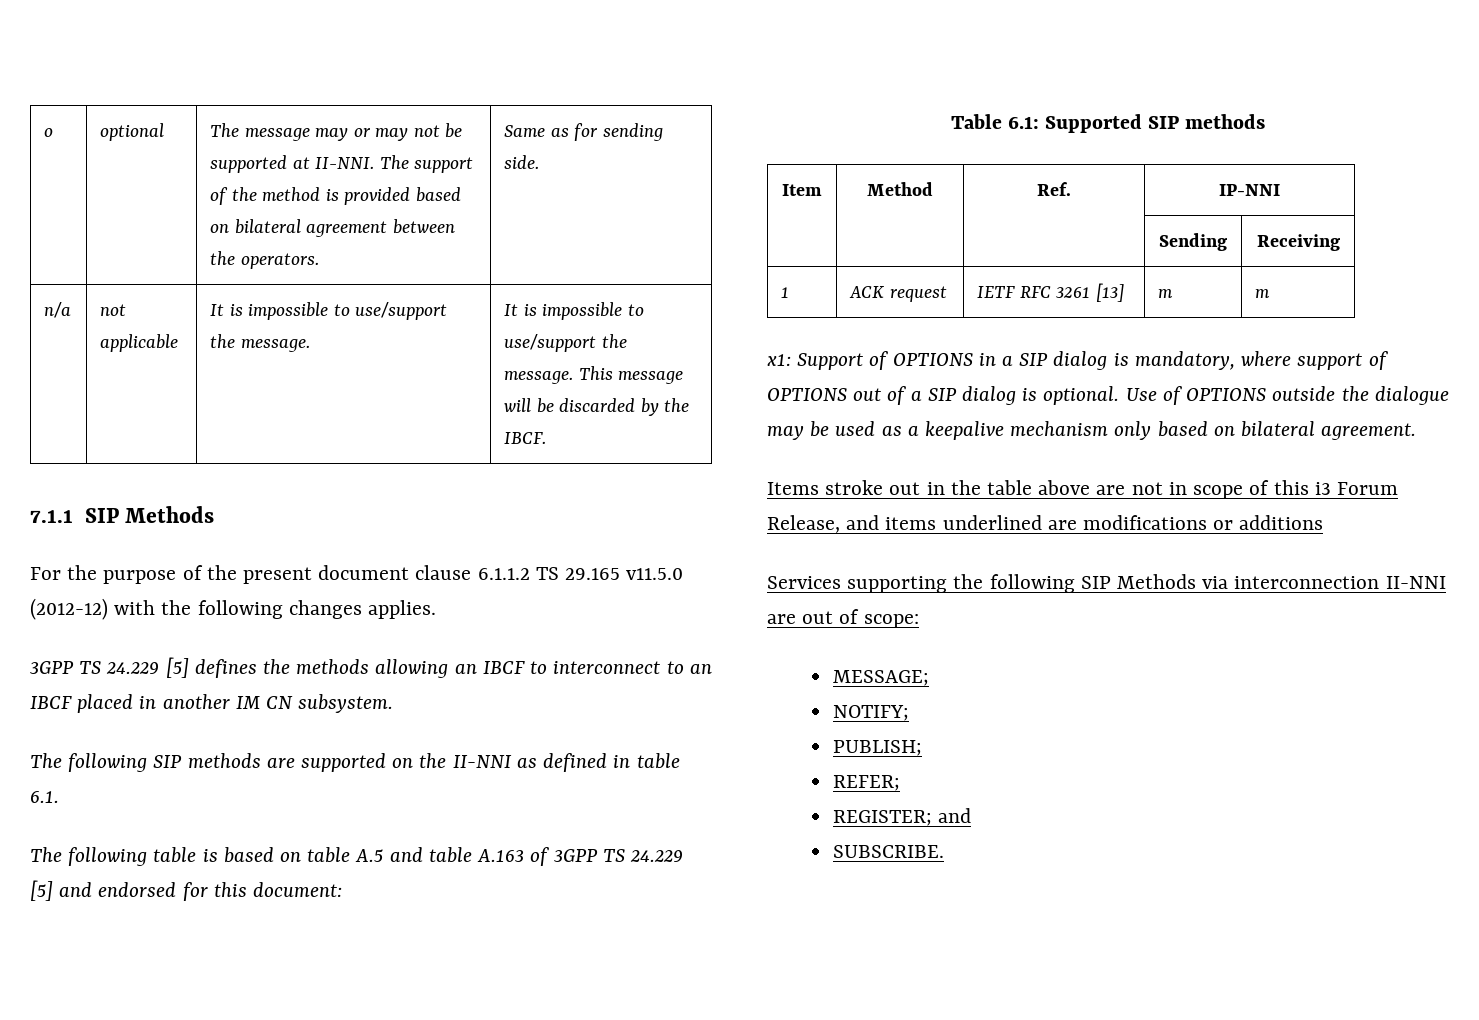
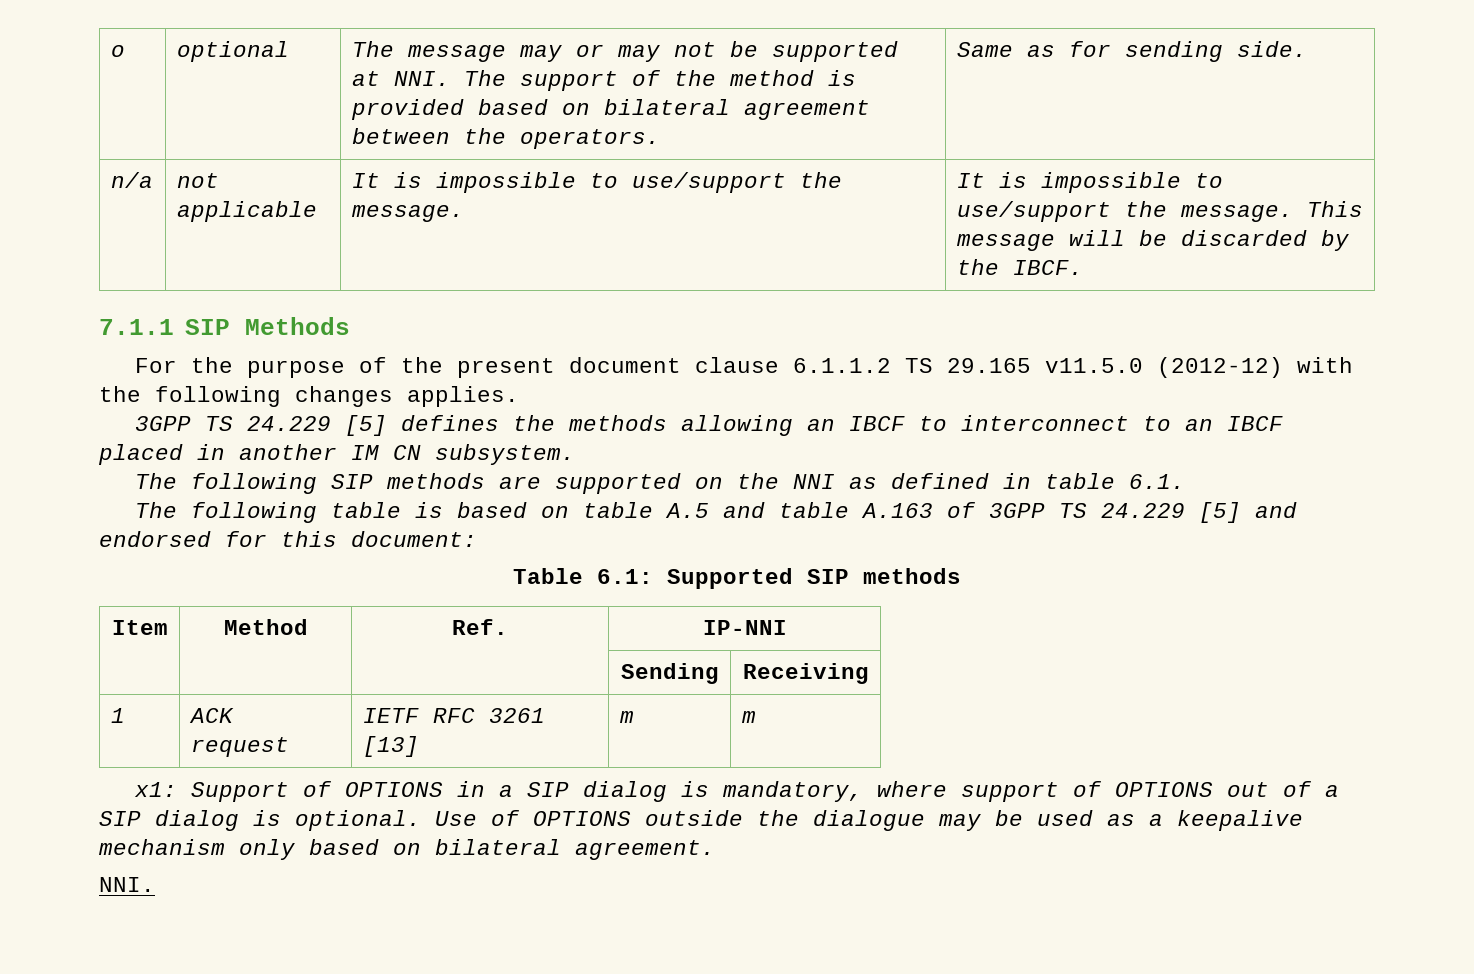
- o | optional | The message may or may not be supported at II-NNI. The support of the method is provided based on bilateral agreement between the operators. | Same as for sending side.
+ o | optional | The message may or may not be supported at NNI. The support of the method is provided based on bilateral agreement between the operators. | Same as for sending side.
- The following SIP methods are supported on the II-NNI as defined in table 6.1.
+ The following SIP methods are supported on the NNI as defined in table 6.1.
  Use of OPTIONS outside the dialogue may be used as a keepalive mechanism only based on bilateral agreement.
- Items stroke out in the table above are not in scope of this i3 Forum Release, and items underlined are modifications or additions
- Services supporting the following SIP Methods via interconnection II-NNI are out of scope:
- MESSAGE;
- NOTIFY;
- PUBLISH;
- REFER;
- REGISTER; and
- SUBSCRIBE.
+ NNI.

